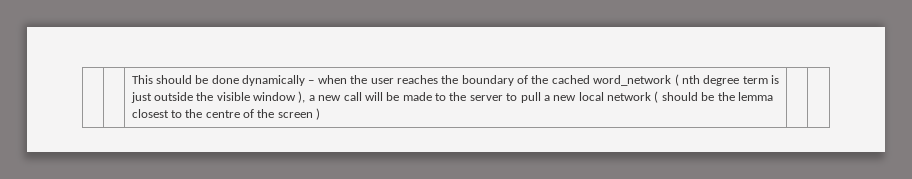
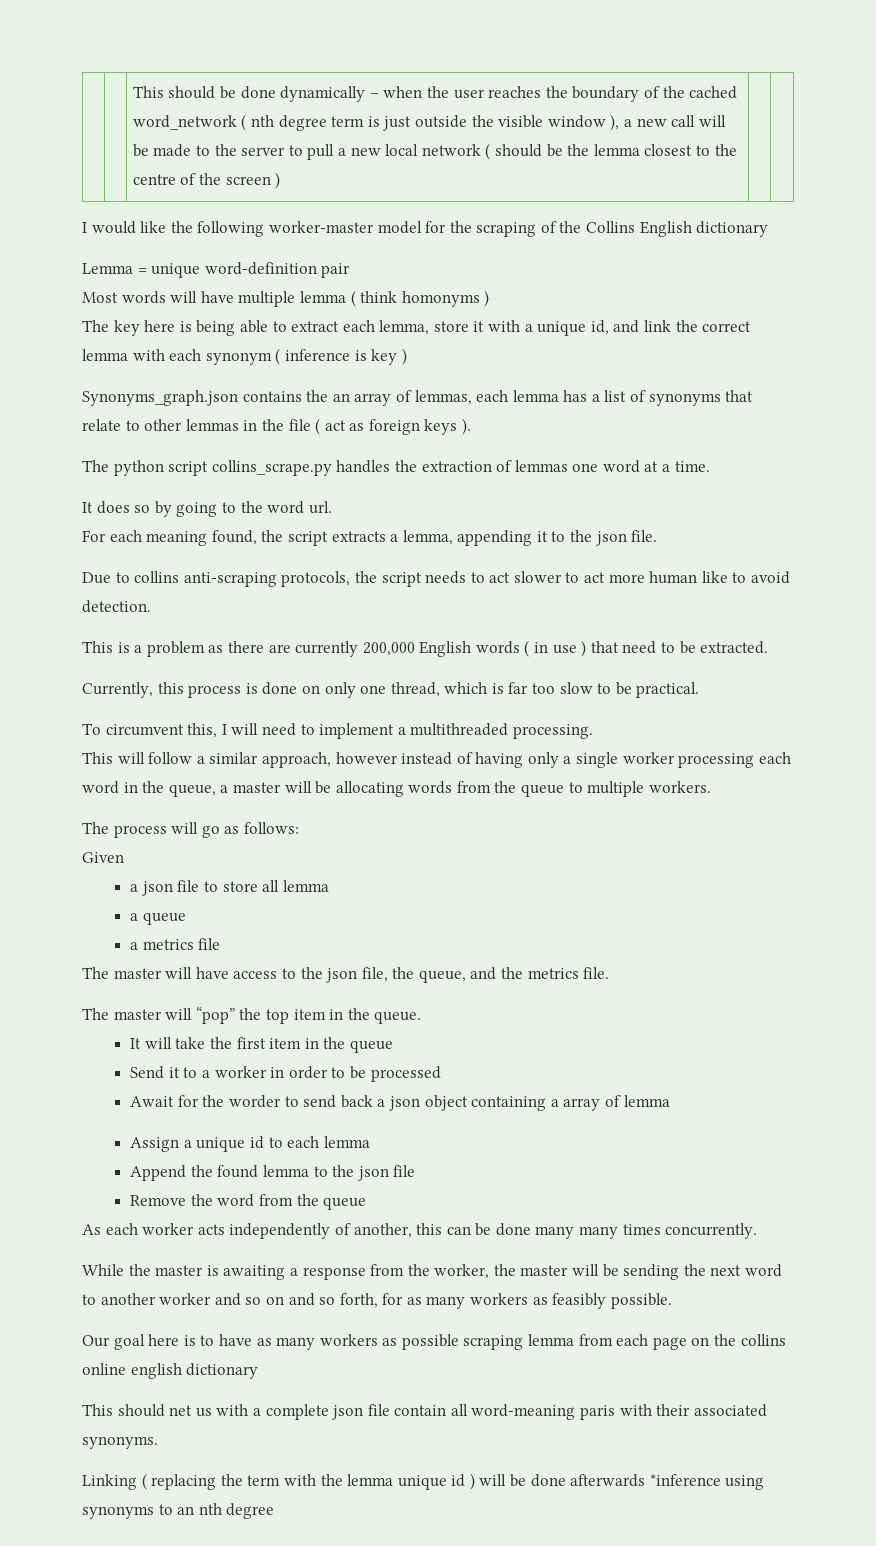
+ I would like the following worker-master model for the scraping of the Collins English dictionary
+ Lemma = unique word-definition pair
+ Most words will have multiple lemma ( think homonyms )
+ The key here is being able to extract each lemma, store it with a unique id, and link the correct lemma with each synonym ( inference is key )
+ Synonyms_graph.json contains the an array of lemmas, each lemma has a list of synonyms that relate to other lemmas in the file ( act as foreign keys ).
+ The python script collins_scrape.py handles the extraction of lemmas one word at a time.
+ It does so by going to the word url.
+ For each meaning found, the script extracts a lemma, appending it to the json file.
+ Due to collins anti-scraping protocols, the script needs to act slower to act more human like to avoid detection.
+ This is a problem as there are currently 200,000 English words ( in use ) that need to be extracted.
+ Currently, this process is done on only one thread, which is far too slow to be practical.
+ To circumvent this, I will need to implement a multithreaded processing.
+ This will follow a similar approach, however instead of having only a single worker processing each word in the queue, a master will be allocating words from the queue to multiple workers.
+ The process will go as follows:
+ Given
+ a json file to store all lemma
+ a queue
+ a metrics file
+ The master will have access to the json file, the queue, and the metrics file.
+ The master will “pop” the top item in the queue.
+ It will take the first item in the queue
+ Send it to a worker in order to be processed
+ Await for the worder to send back a json object containing a array of lemma
+ Assign a unique id to each lemma
+ Append the found lemma to the json file
+ Remove the word from the queue
+ As each worker acts independently of another, this can be done many many times concurrently.
+ While the master is awaiting a response from the worker, the master will be sending the next word to another worker and so on and so forth, for as many workers as feasibly possible.
+ Our goal here is to have as many workers as possible scraping lemma from each page on the collins online english dictionary
+ This should net us with a complete json file contain all word-meaning paris with their associated synonyms.
+ Linking ( replacing the term with the lemma unique id ) will be done afterwards *inference using synonyms to an nth degree

